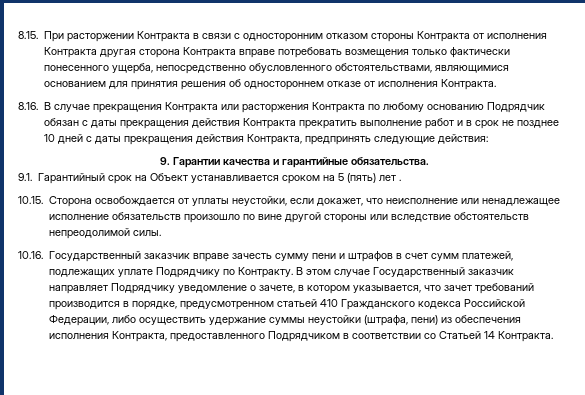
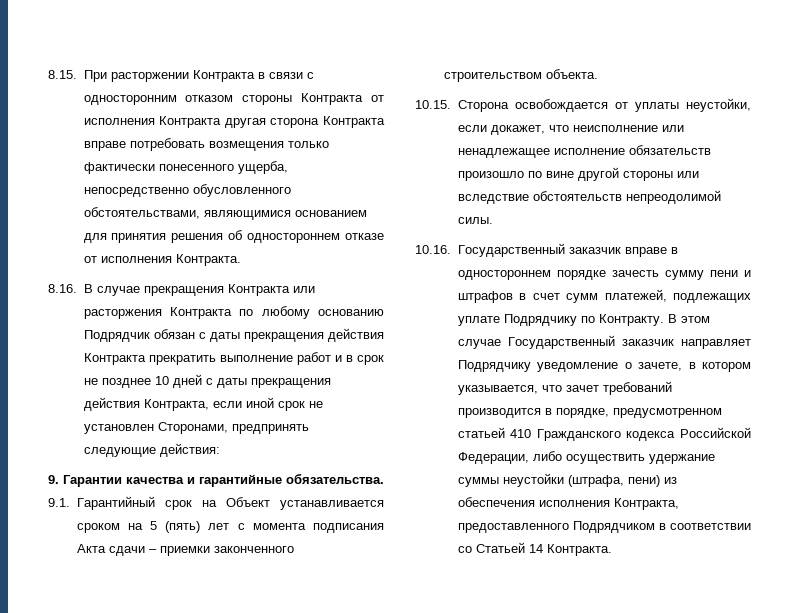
- 8.16. В случае прекращения Контракта или расторжения Контракта по любому основанию Подрядчик обязан с даты прекращения действия Контракта прекратить выполнение работ и в срок не позднее 10 дней с даты прекращения действия Контракта, предпринять следующие действия:
+ 8.16. В случае прекращения Контракта или расторжения Контракта по любому основанию Подрядчик обязан с даты прекращения действия Контракта прекратить выполнение работ и в срок не позднее 10 дней с даты прекращения действия Контракта, если иной срок не установлен Сторонами, предпринять следующие действия:
- 9.1. Гарантийный срок на Объект устанавливается сроком на 5 (пять) лет .
+ 9.1. Гарантийный срок на Объект устанавливается сроком на 5 (пять) лет с момента подписания Акта сдачи – приемки законченного строительством объекта.
- 10.16. Государственный заказчик вправе зачесть сумму пени и штрафов в счет сумм платежей, подлежащих уплате Подрядчику по Контракту.
+ 10.16. Государственный заказчик вправе в одностороннем порядке зачесть сумму пени и штрафов в счет сумм платежей, подлежащих уплате Подрядчику по Контракту.

